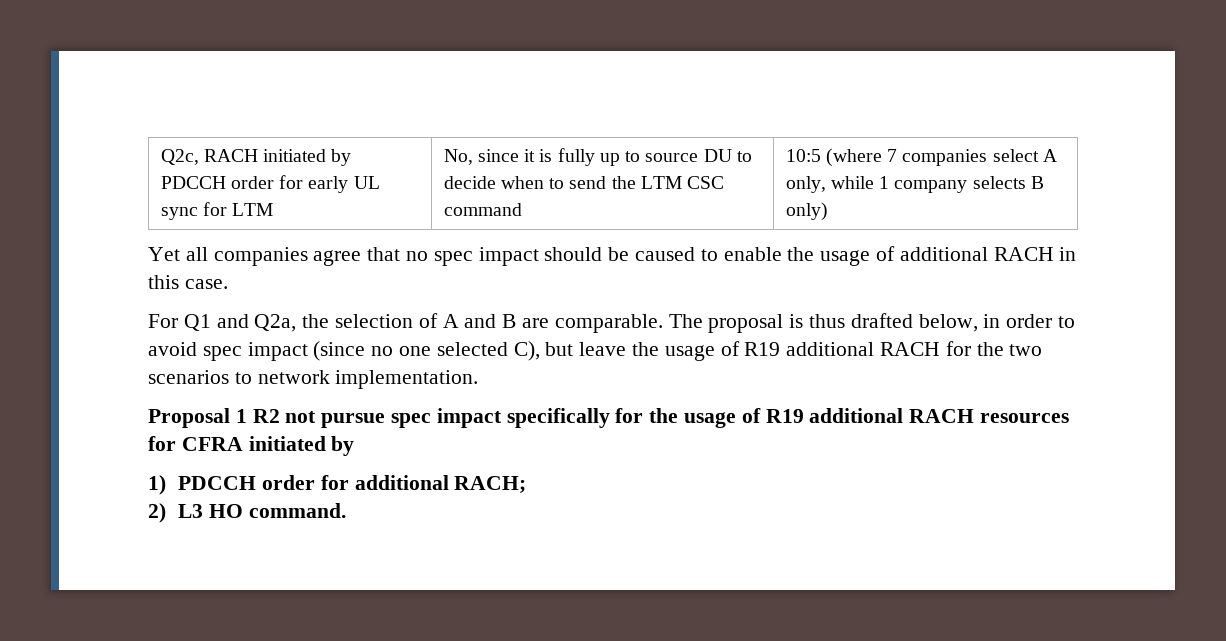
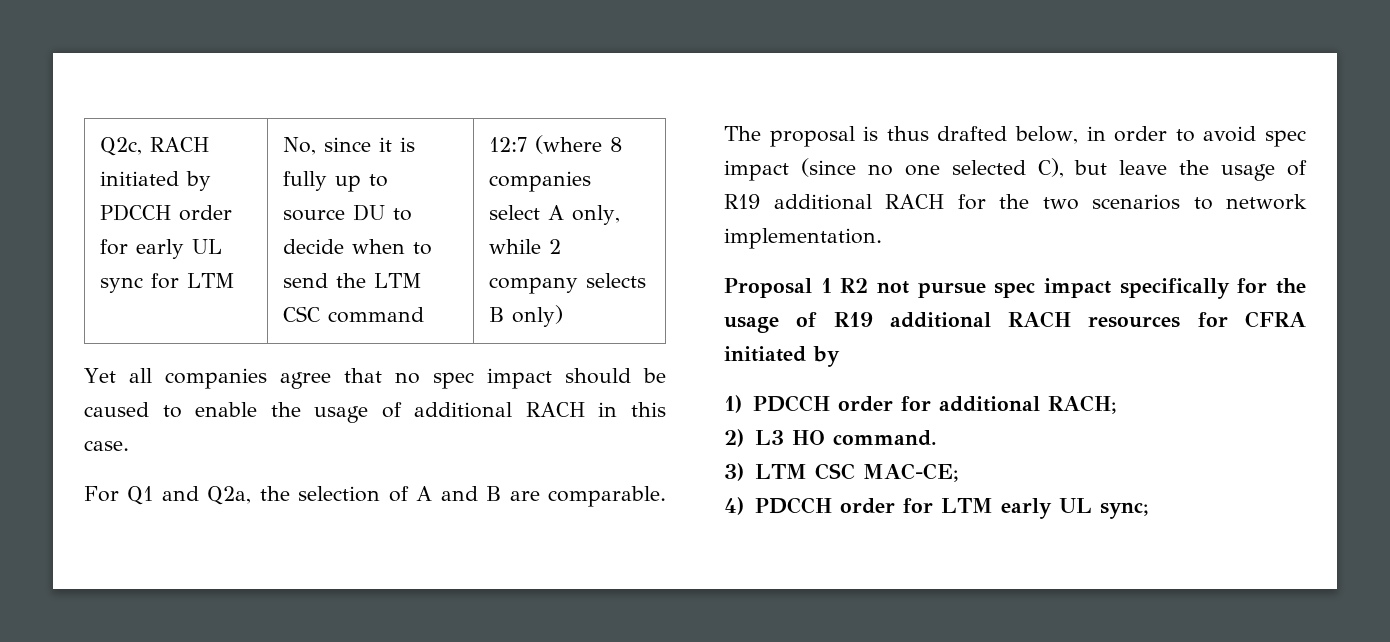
- 10:5 (where 7 companies select A only, while 1 company selects B only)
+ 12:7 (where 8 companies select A only, while 2 company selects B only)
+ 3) LTM CSC MAC-CE;
+ 4) PDCCH order for LTM early UL sync;

